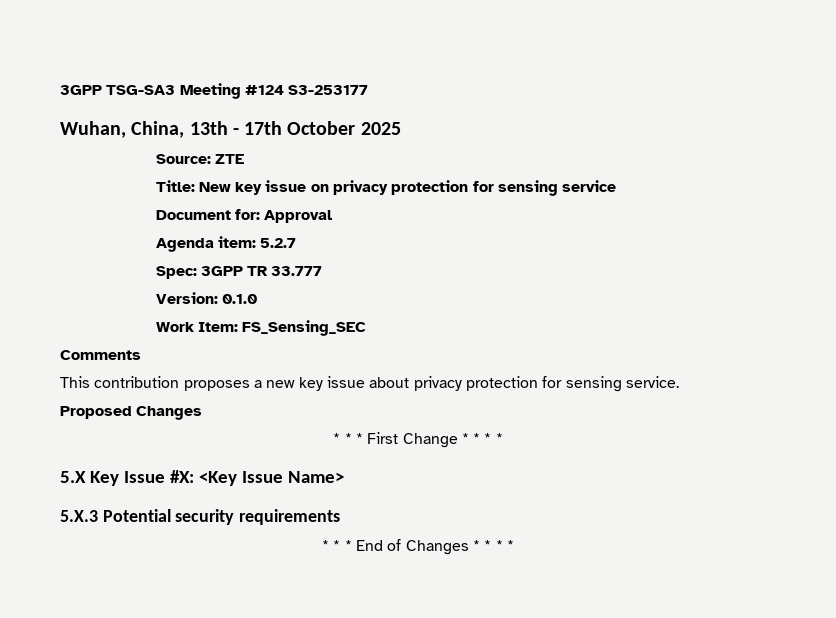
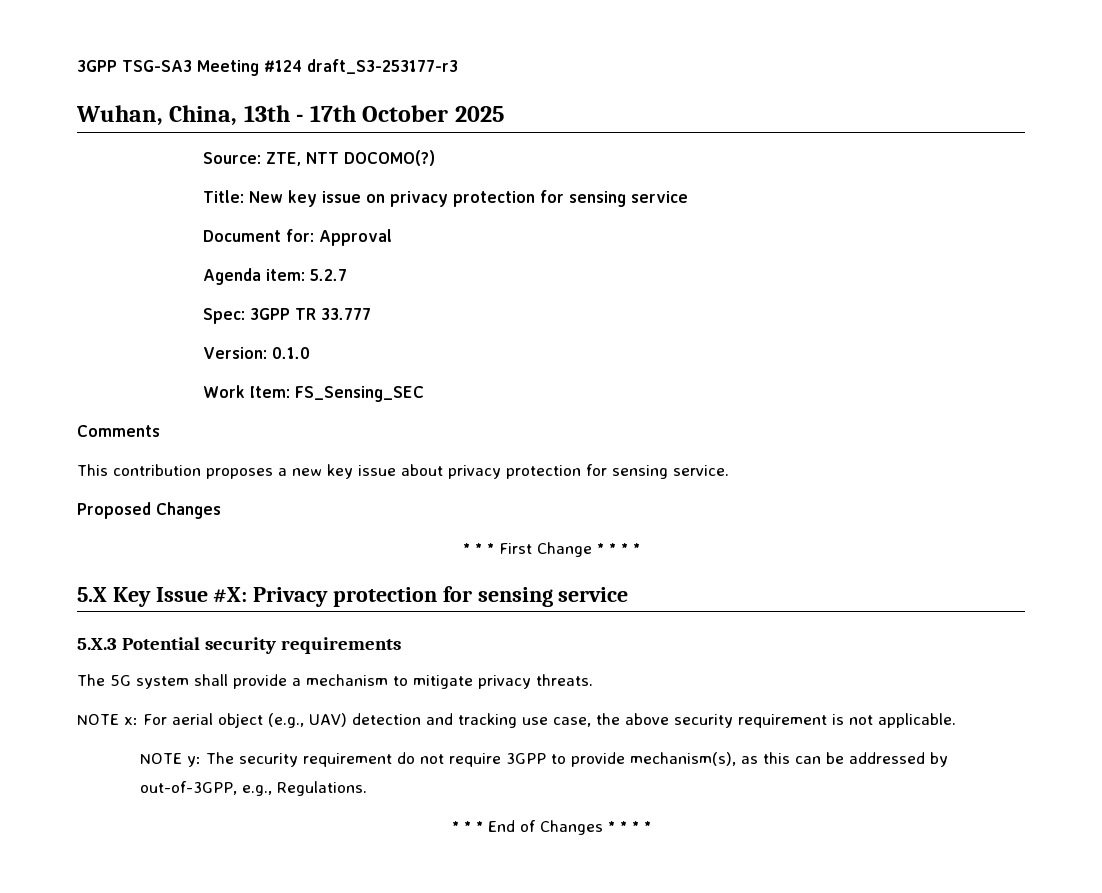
- 3GPP TSG-SA3 Meeting #124 S3-253177
+ 3GPP TSG-SA3 Meeting #124 draft_S3-253177-r3
- Source: ZTE
+ Source: ZTE, NTT DOCOMO(?)
- 5.X Key Issue #X: <Key Issue Name>
+ 5.X Key Issue #X: Privacy protection for sensing service
+ The 5G system shall provide a mechanism to mitigate privacy threats.
+ NOTE x: For aerial object (e.g., UAV) detection and tracking use case, the above security requirement is not applicable.
+ NOTE y: The security requirement do not require 3GPP to provide mechanism(s), as this can be addressed by out-of-3GPP, e.g., Regulations.

